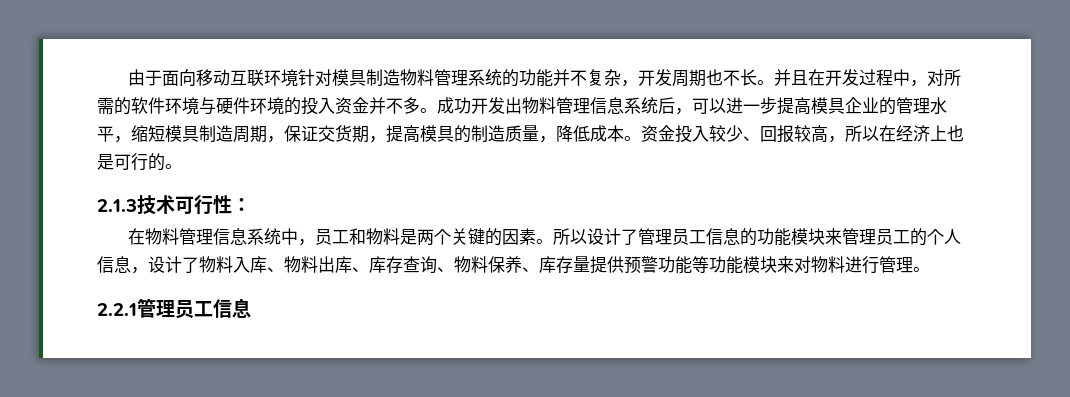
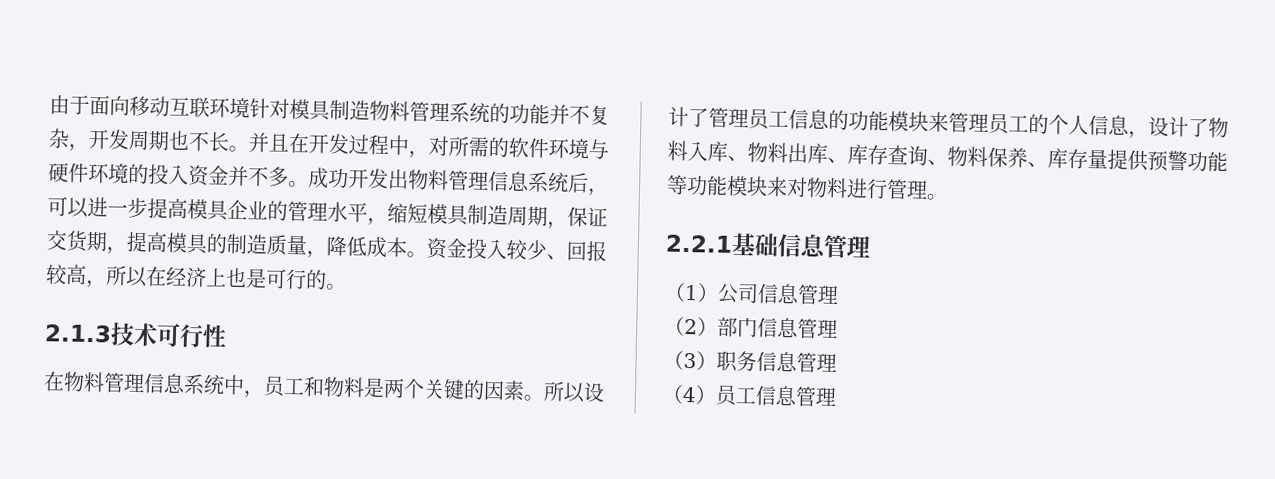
- 2.1.3技术可行性：
+ 2.1.3技术可行性
- 2.2.1管理员工信息
+ 2.2.1基础信息管理
+ （1）公司信息管理
+ （2）部门信息管理
+ （3）职务信息管理
+ （4）员工信息管理

